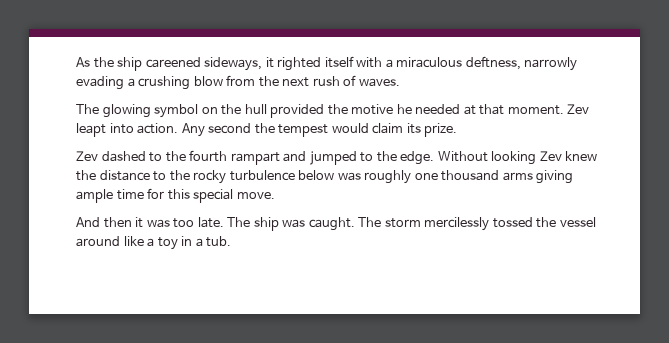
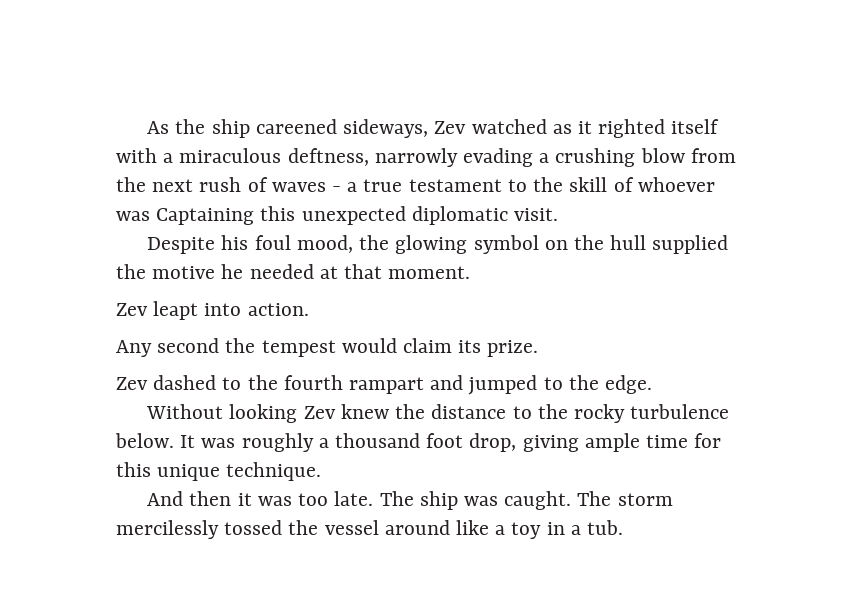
- As the ship careened sideways, it righted itself with a miraculous deftness, narrowly evading a crushing blow from the next rush of waves.
- The glowing symbol on the hull provided the motive he needed at that moment. Zev leapt into action. Any second the tempest would claim its prize.
+ As the ship careened sideways, Zev watched as it righted itself with a miraculous deftness, narrowly evading a crushing blow from the next rush of waves - a true testament to the skill of whoever was Captaining this unexpected diplomatic visit.
+ Despite his foul mood, the glowing symbol on the hull supplied the motive he needed at that moment.
+ Zev leapt into action.
+ Any second the tempest would claim its prize.
- Zev dashed to the fourth rampart and jumped to the edge. Without looking Zev knew the distance to the rocky turbulence below was roughly one thousand arms giving ample time for this special move.
+ Zev dashed to the fourth rampart and jumped to the edge.
+ Without looking Zev knew the distance to the rocky turbulence below. It was roughly a thousand foot drop, giving ample time for this unique technique.

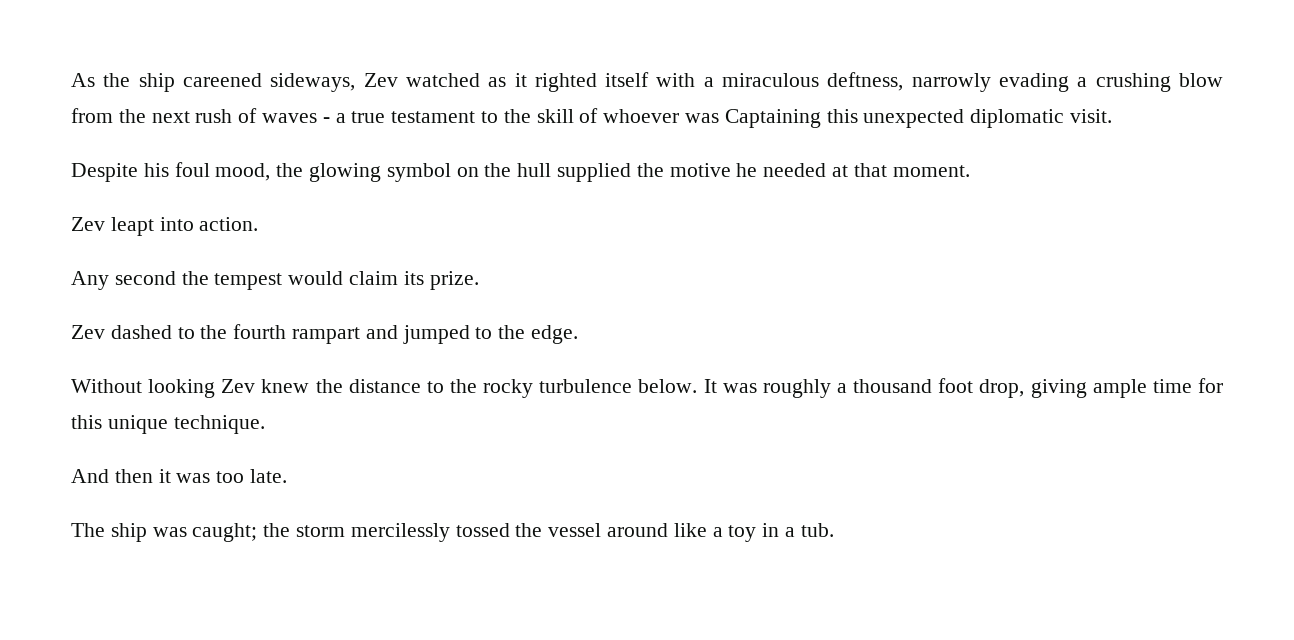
- And then it was too late. The ship was caught. The storm mercilessly tossed the vessel around like a toy in a tub.
+ And then it was too late.
+ The ship was caught; the storm mercilessly tossed the vessel around like a toy in a tub.

